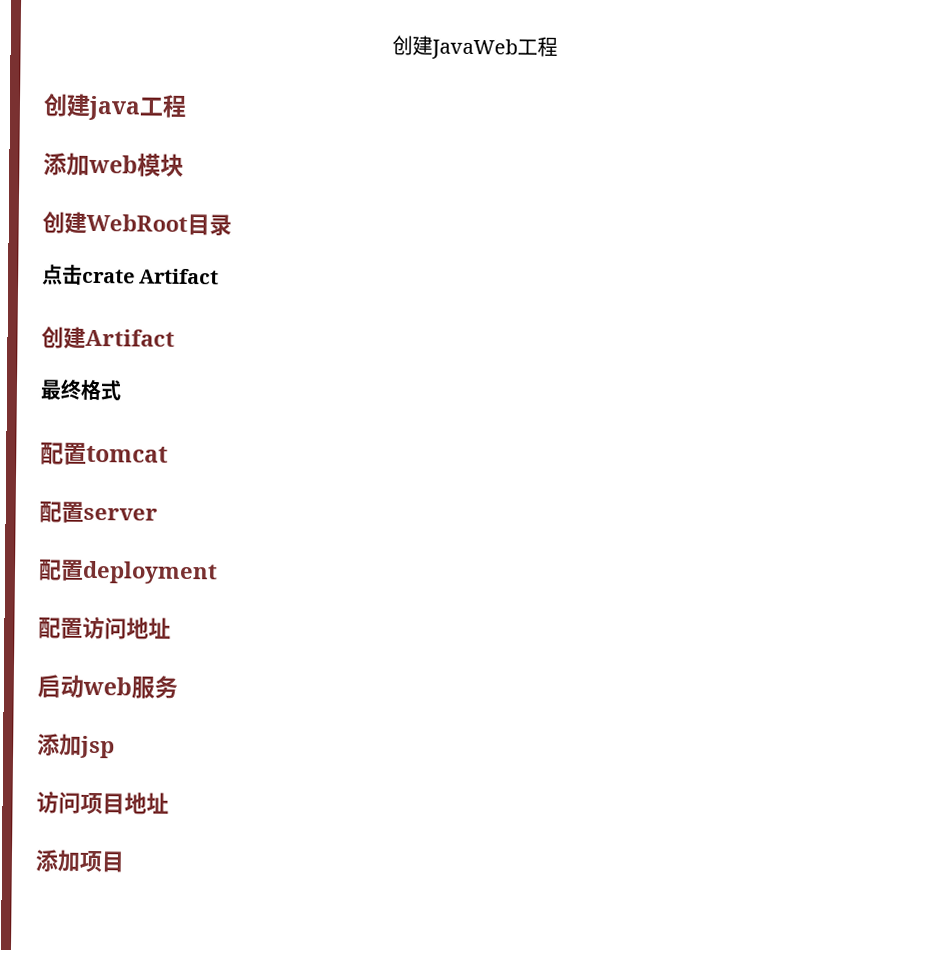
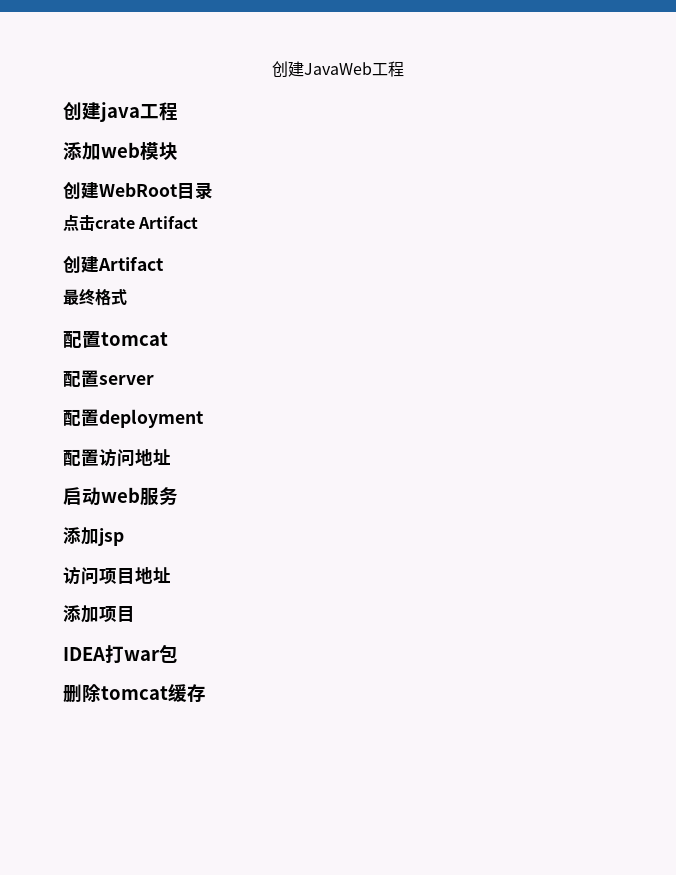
+ IDEA打war包
+ 删除tomcat缓存

